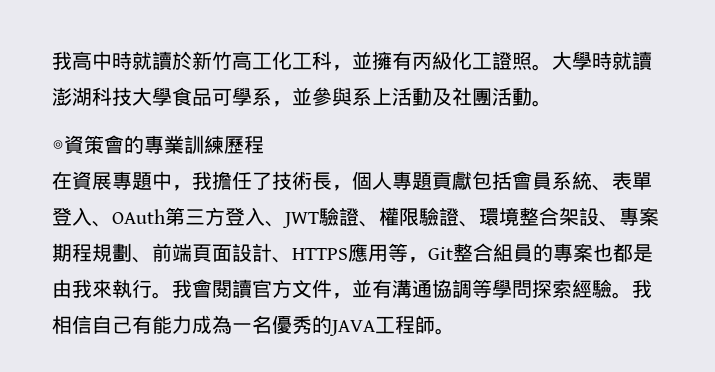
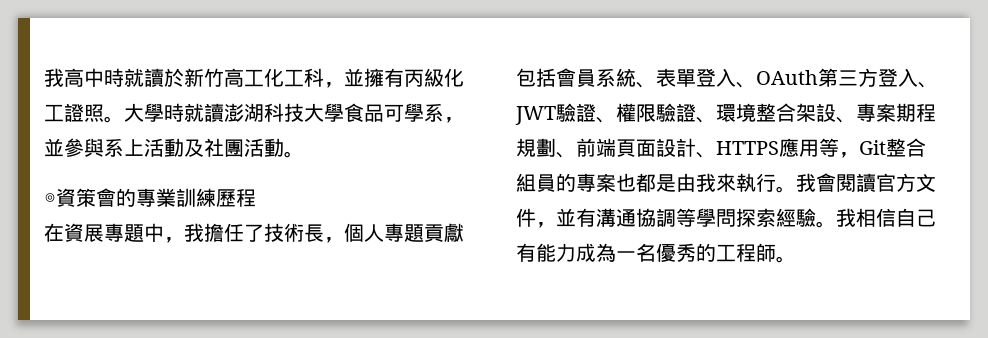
- 我相信自己有能力成為一名優秀的JAVA工程師。
+ 我相信自己有能力成為一名優秀的工程師。

